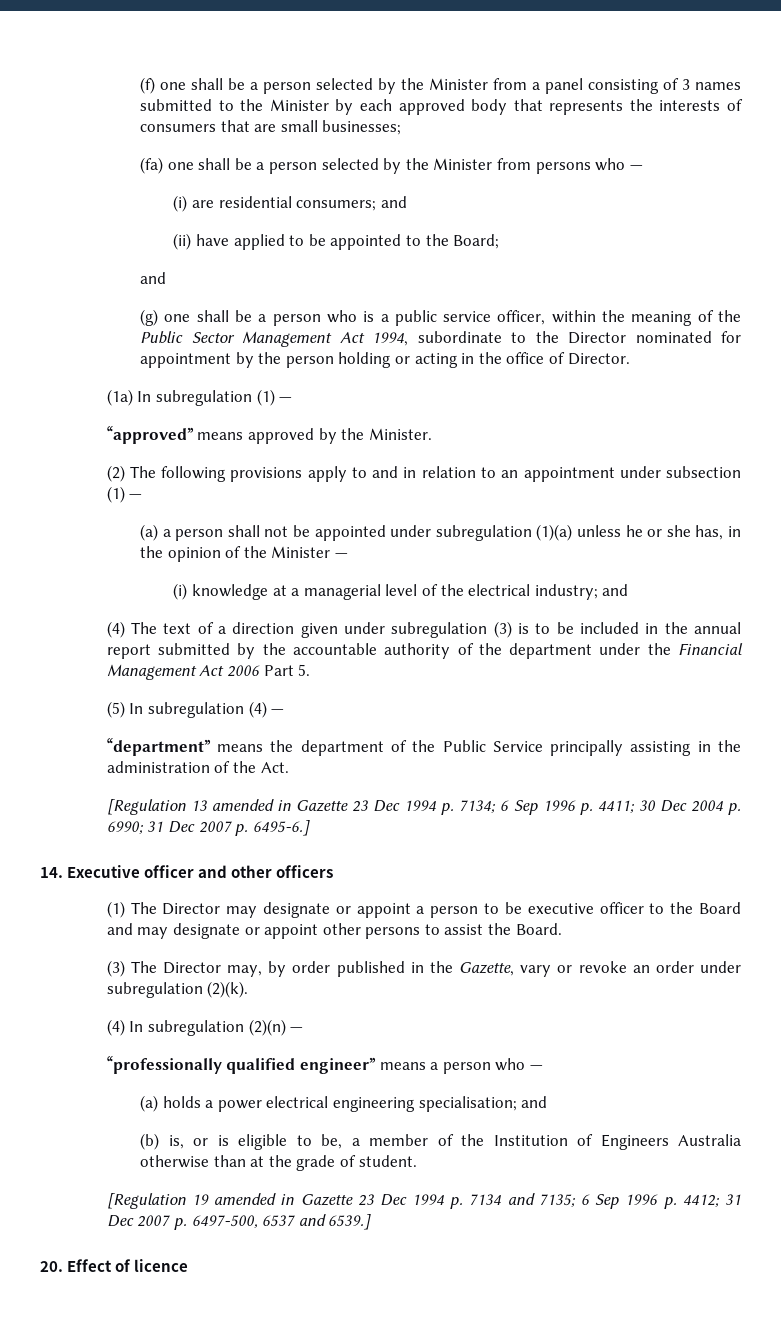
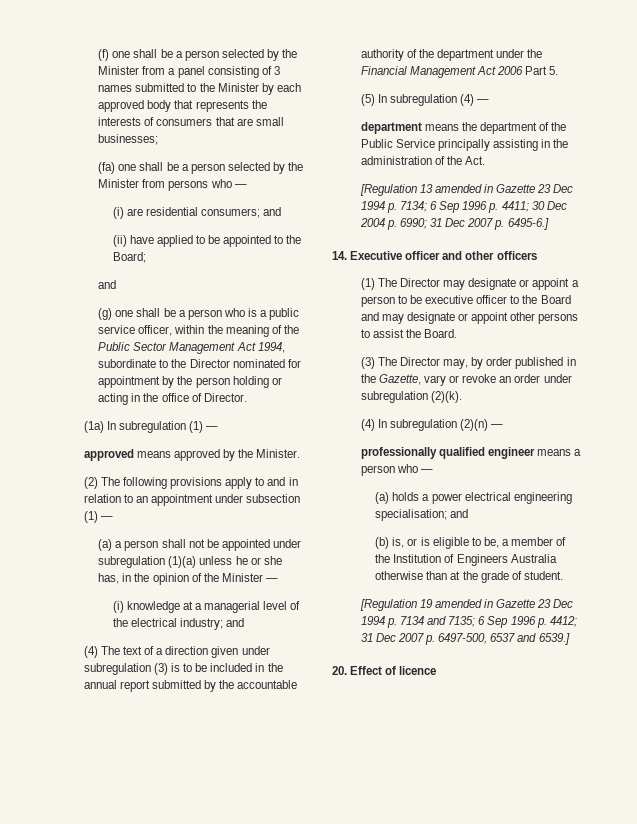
- “approved” means approved by the Minister.
+ approved means approved by the Minister.
- “department” means the department of the Public Service principally assisting in the administration of the Act.
+ department means the department of the Public Service principally assisting in the administration of the Act.
- “professionally qualified engineer” means a person who —
+ professionally qualified engineer means a person who —

